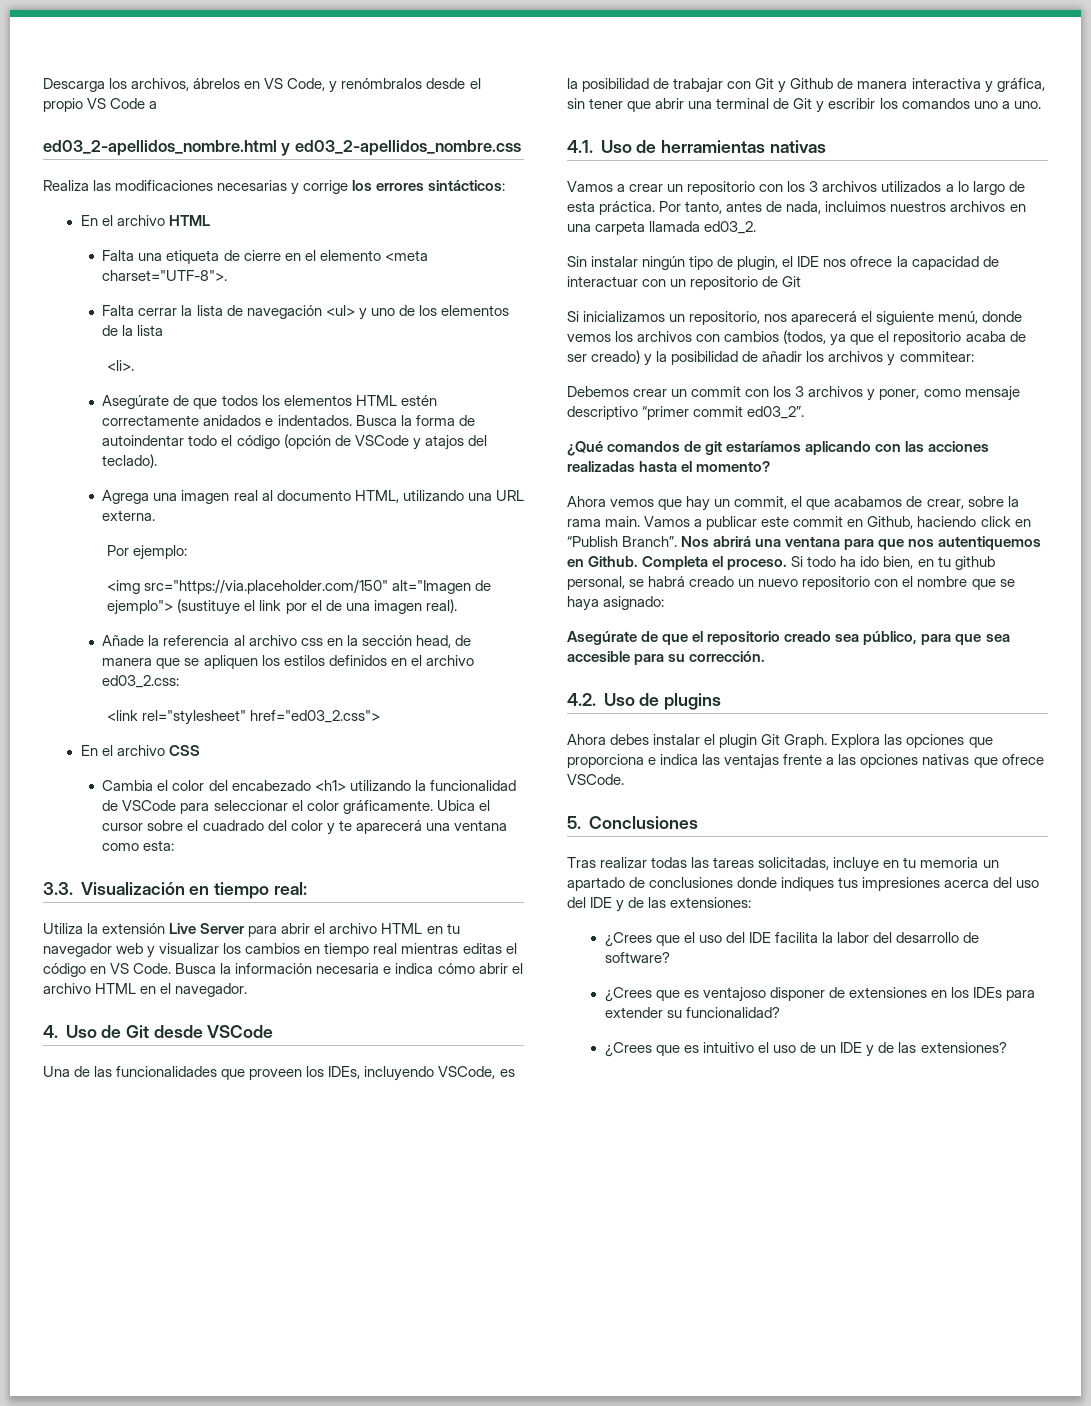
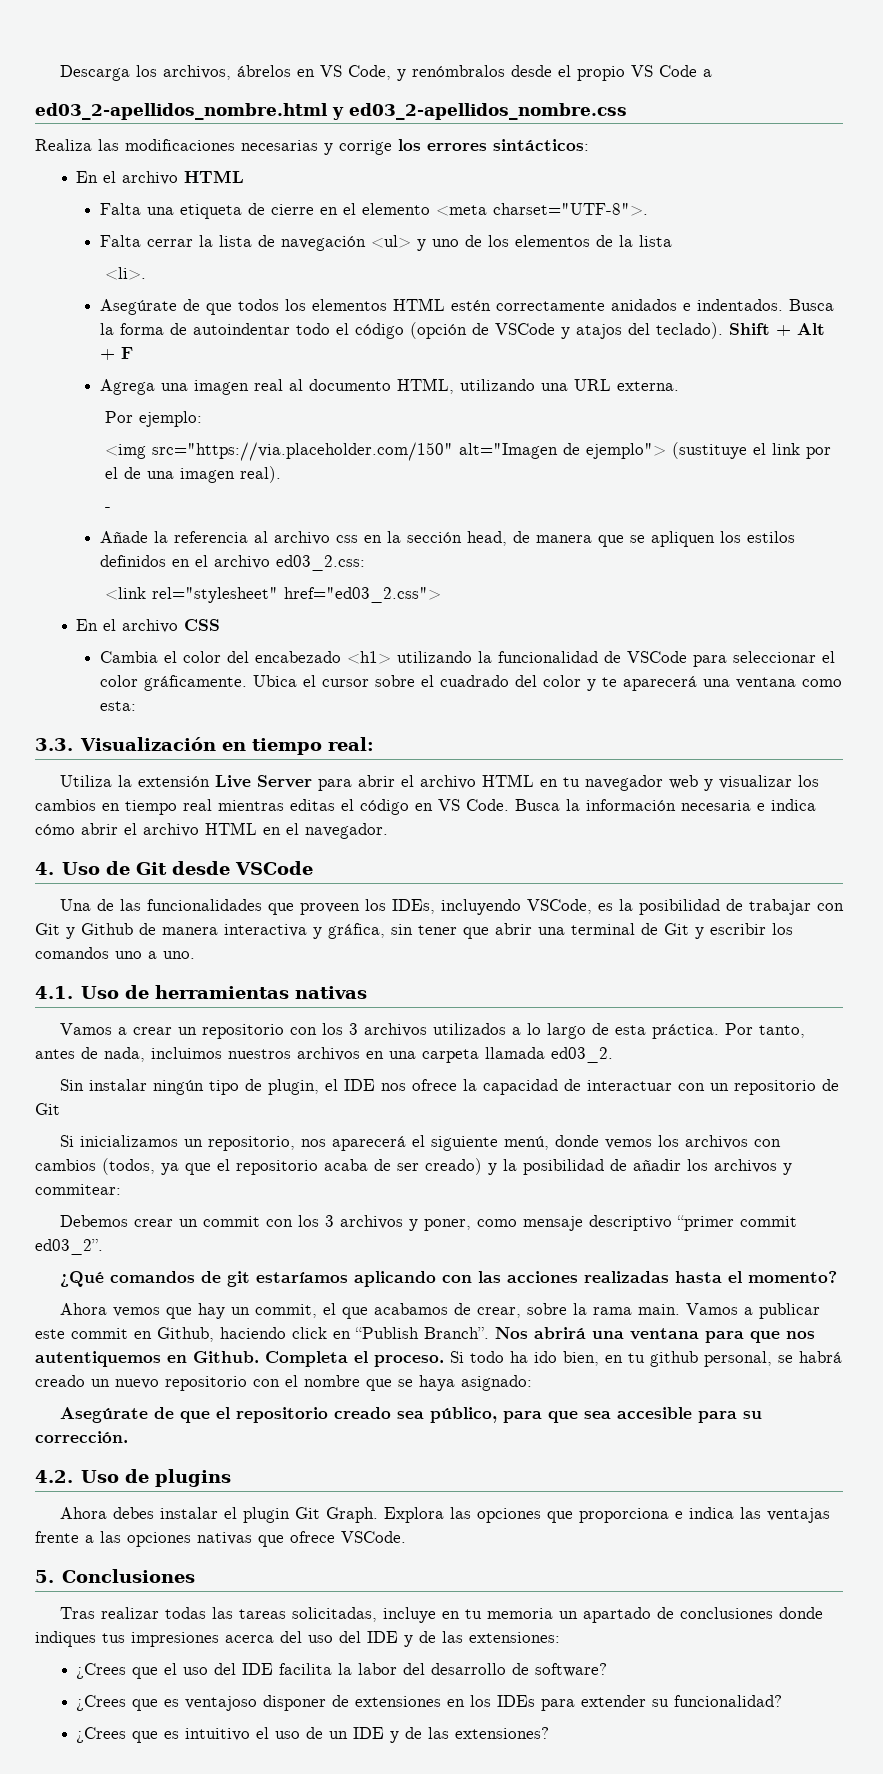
+ Shift + Alt + F
+ -

